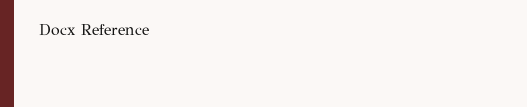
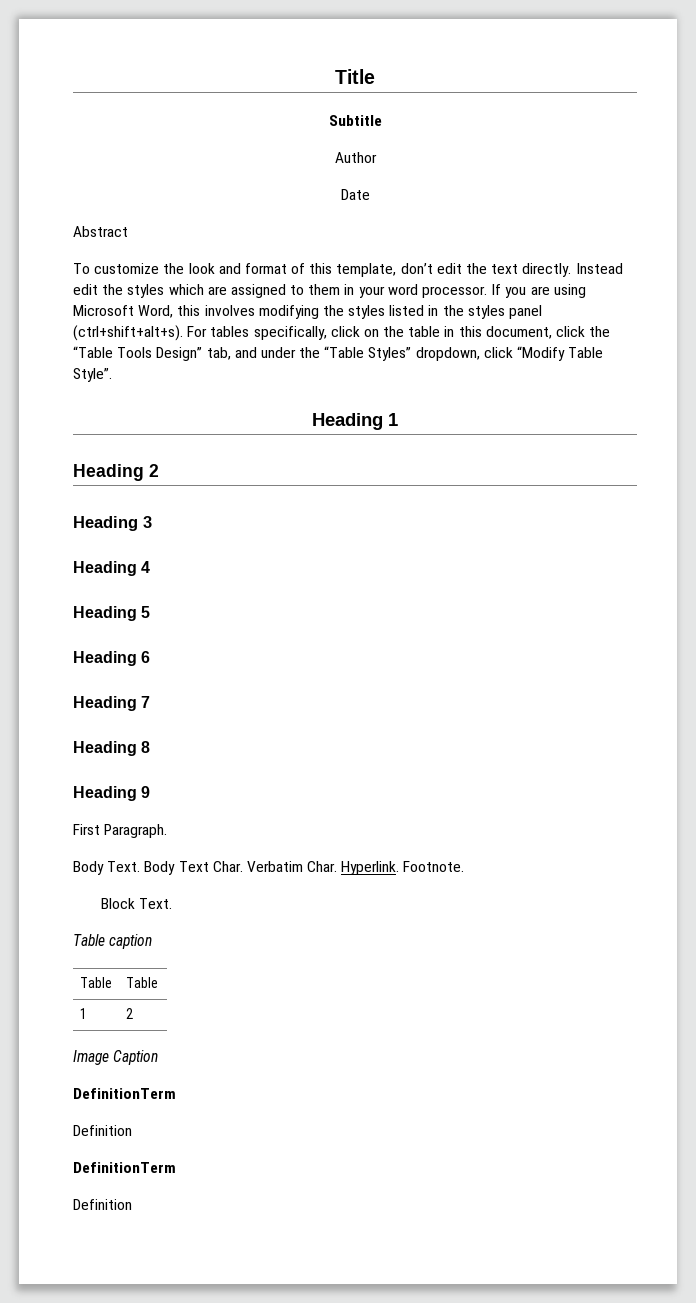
- Docx Reference
+ Title
+ Subtitle
+ Author
+ Date
+ Abstract
+ To customize the look and format of this template, don’t edit the text directly. Instead edit the styles which are assigned to them in your word processor. If you are using Microsoft Word, this involves modifying the styles listed in the styles panel (ctrl+shift+alt+s). For tables specifically, click on the table in this document, click the “Table Tools Design” tab, and under the “Table Styles” dropdown, click “Modify Table Style”.
+ Heading 1
+ Heading 2
+ Heading 3
+ Heading 4
+ Heading 5
+ Heading 6
+ Heading 7
+ Heading 8
+ Heading 9
+ First Paragraph.
+ Body Text. Body Text Char. Verbatim Char. Hyperlink. Footnote.
+ Block Text.
+ Table caption
+ Table | Table
+ 1 | 2
+ Image Caption
+ DefinitionTerm
+ Definition
+ DefinitionTerm
+ Definition

